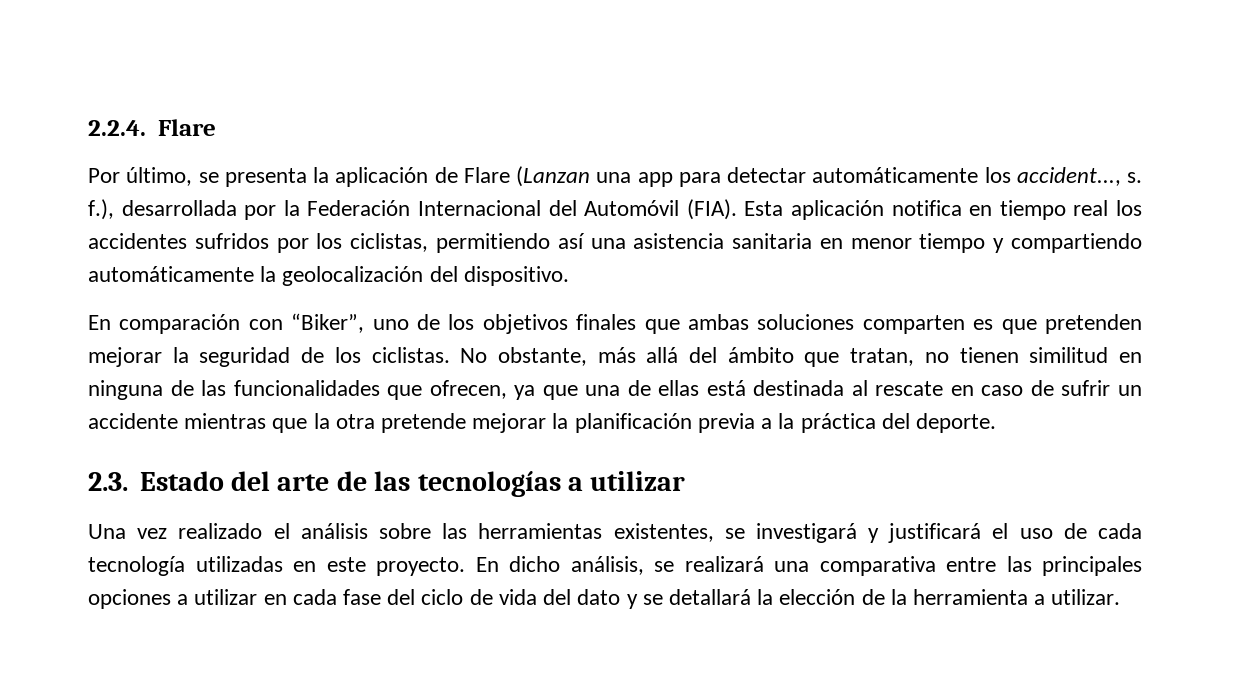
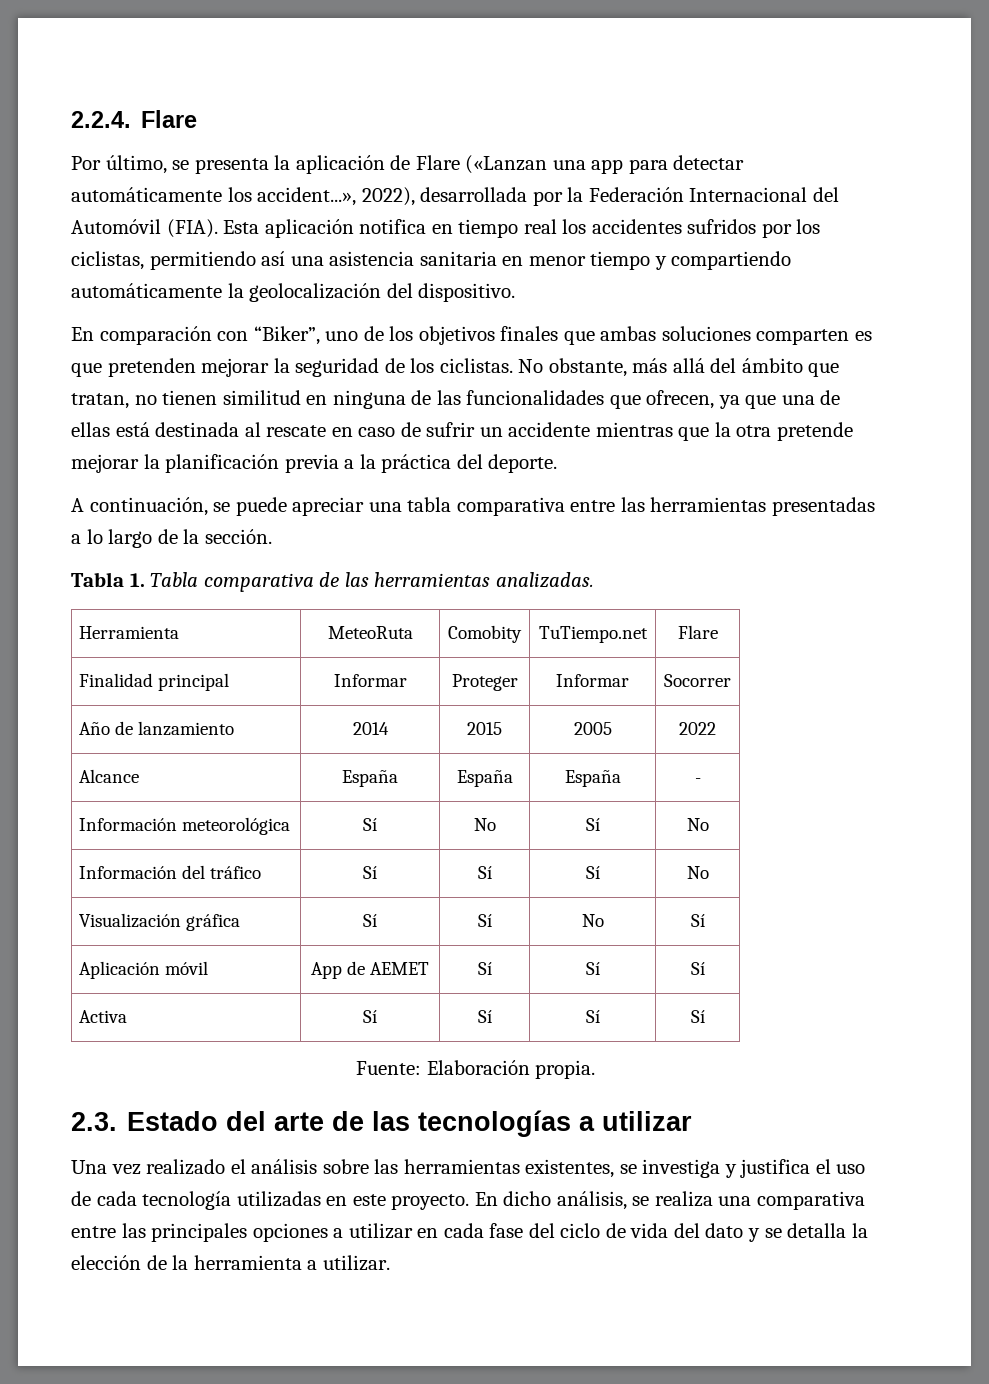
- Por último, se presenta la aplicación de Flare (Lanzan una app para detectar automáticamente los accident..., s. f.), desarrollada por la Federación Internacional del Automóvil (FIA).
+ Por último, se presenta la aplicación de Flare («Lanzan una app para detectar automáticamente los accident...», 2022), desarrollada por la Federación Internacional del Automóvil (FIA).
+ A continuación, se puede apreciar una tabla comparativa entre las herramientas presentadas a lo largo de la sección.
+ Tabla 1. Tabla comparativa de las herramientas analizadas.
+ Herramienta | MeteoRuta | Comobity | TuTiempo.net | Flare
+ Finalidad principal | Informar | Proteger | Informar | Socorrer
+ Año de lanzamiento | 2014 | 2015 | 2005 | 2022
+ Alcance | España | España | España | -
+ Información meteorológica | Sí | No | Sí | No
+ Información del tráfico | Sí | Sí | Sí | No
+ Visualización gráfica | Sí | Sí | No | Sí
+ Aplicación móvil | App de AEMET | Sí | Sí | Sí
+ Activa | Sí | Sí | Sí | Sí
+ Fuente: Elaboración propia.
- Una vez realizado el análisis sobre las herramientas existentes, se investigará y justificará el uso de cada tecnología utilizadas en este proyecto.
+ Una vez realizado el análisis sobre las herramientas existentes, se investiga y justifica el uso de cada tecnología utilizadas en este proyecto.
- En dicho análisis, se realizará una comparativa entre las principales opciones a utilizar en cada fase del ciclo de vida del dato y se detallará la elección de la herramienta a utilizar.
+ En dicho análisis, se realiza una comparativa entre las principales opciones a utilizar en cada fase del ciclo de vida del dato y se detalla la elección de la herramienta a utilizar.

